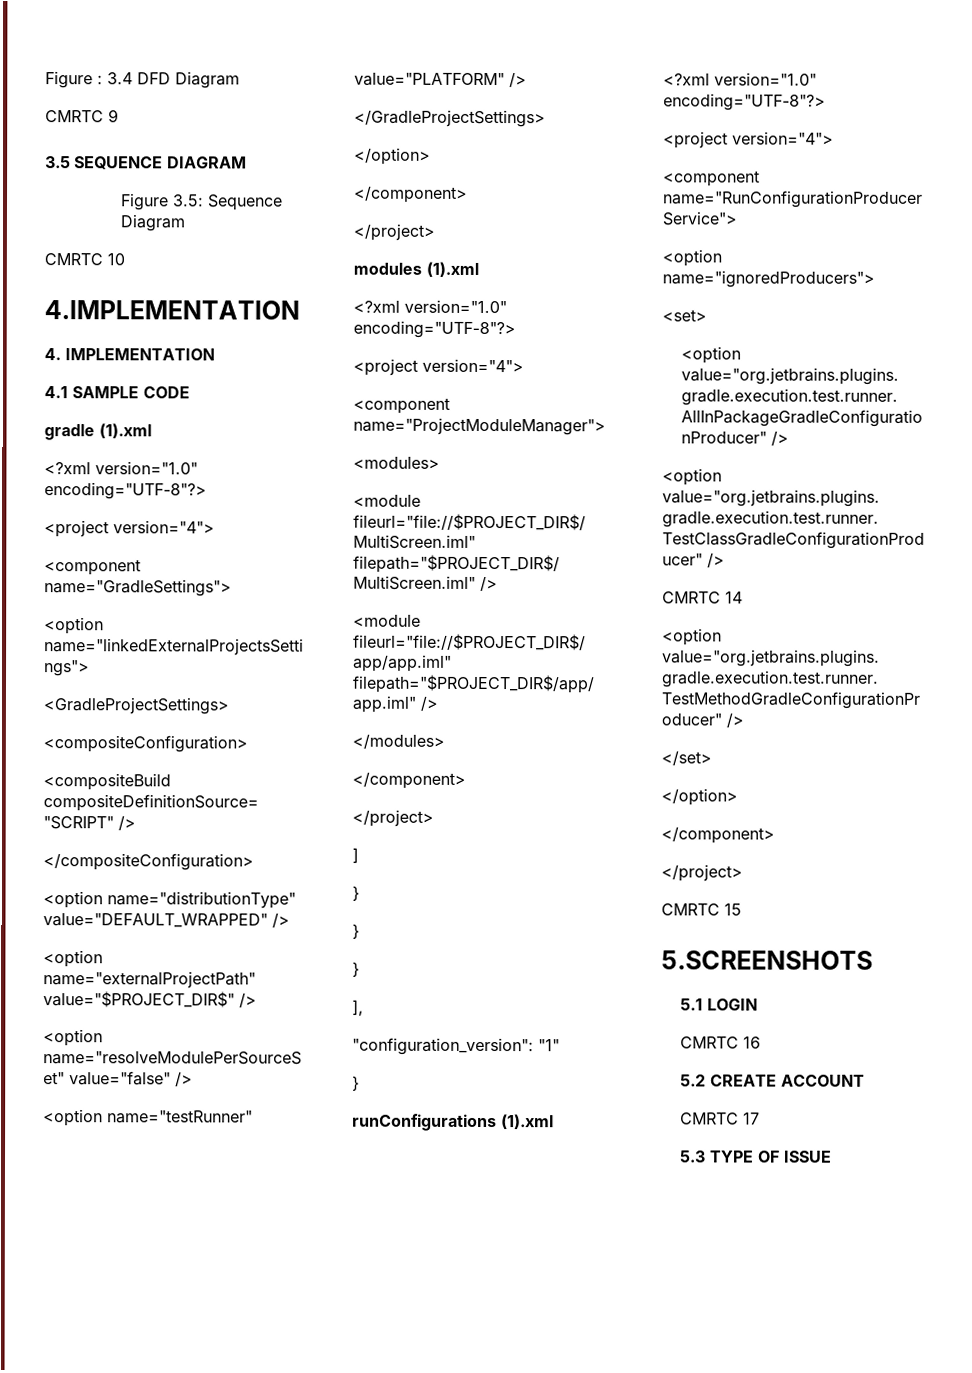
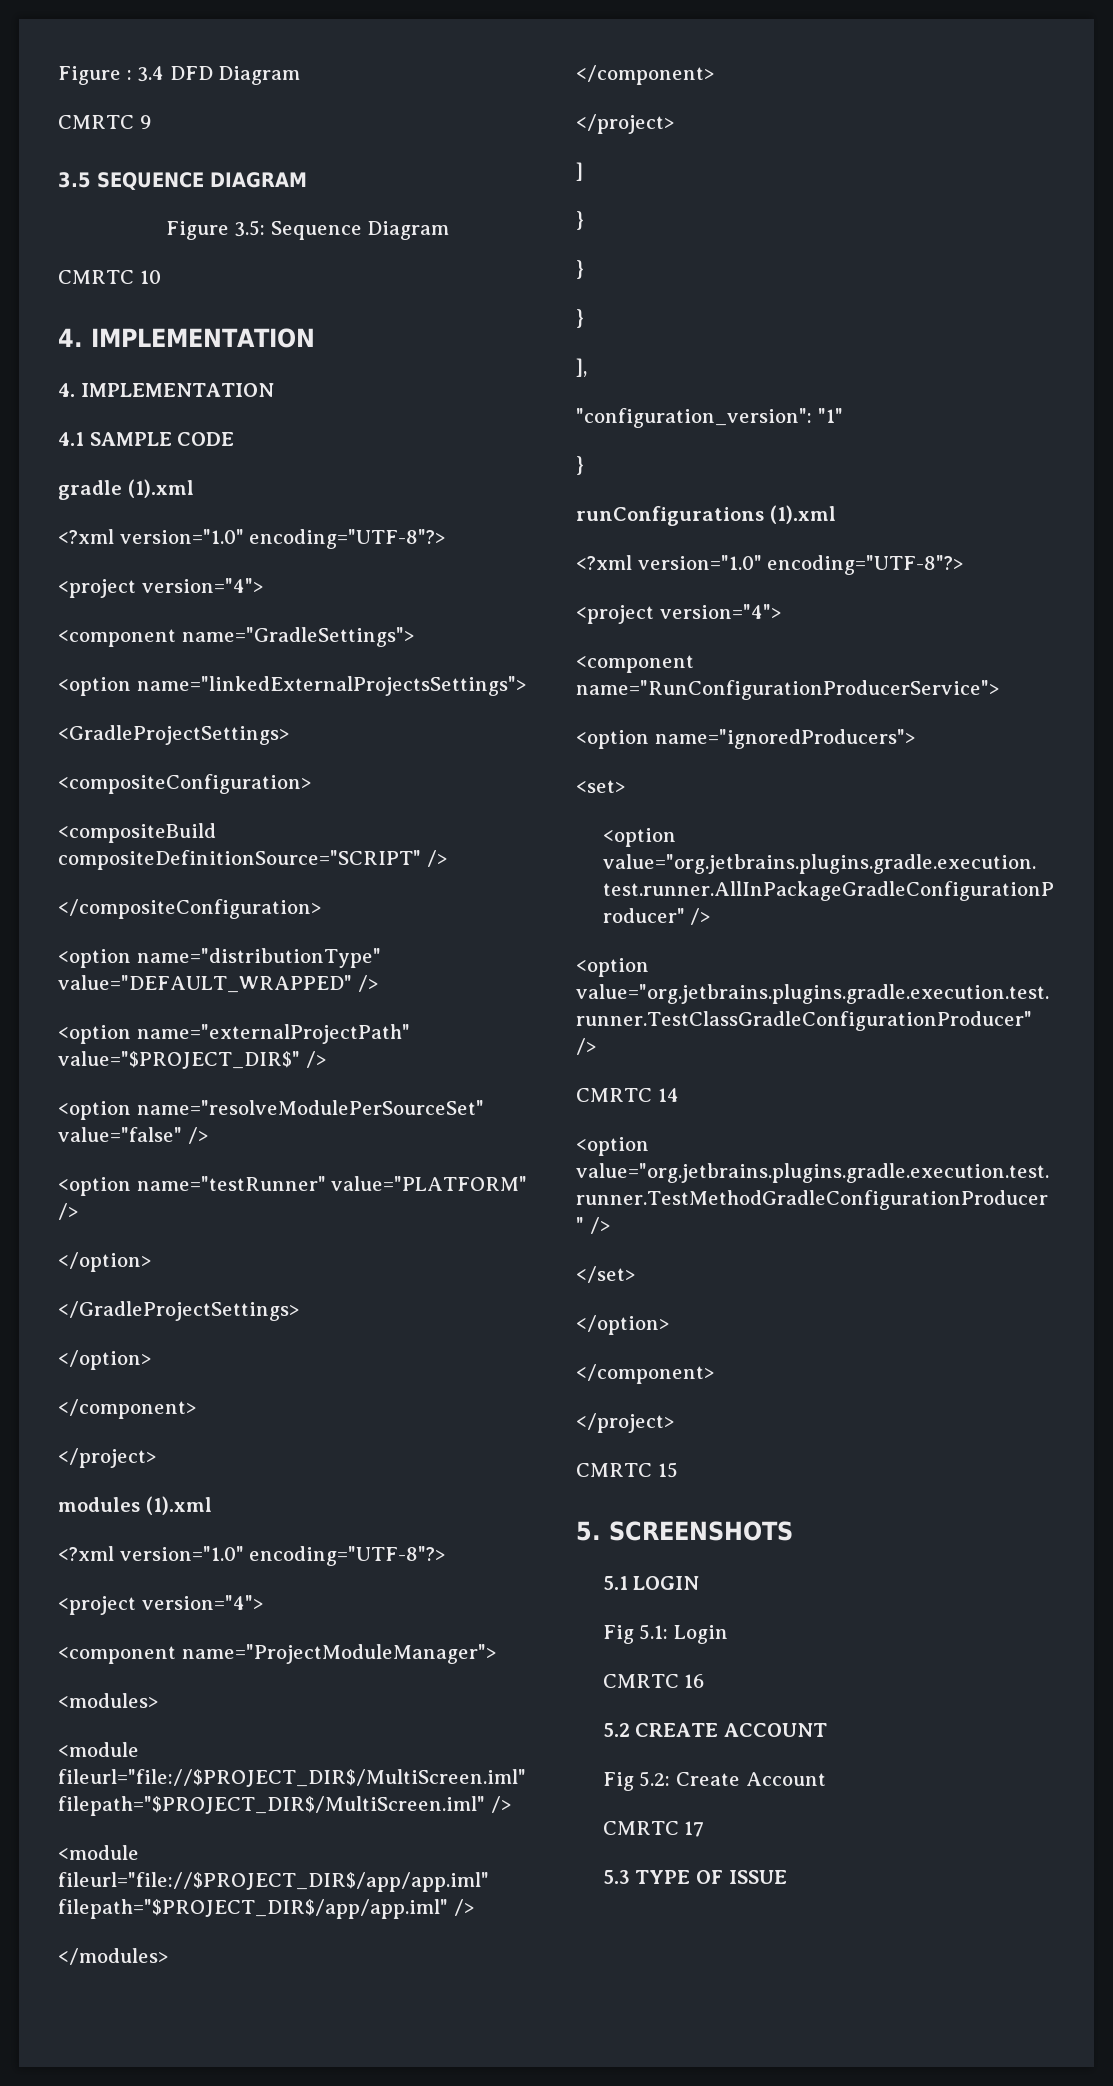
  CMRTC 10
- 4.IMPLEMENTATION
+ 4. IMPLEMENTATION
  <option name="testRunner" value="PLATFORM" />
+ </option>
- 5.SCREENSHOTS
+ 5. SCREENSHOTS
+ Fig 5.1: Login
+ Fig 5.2: Create Account

